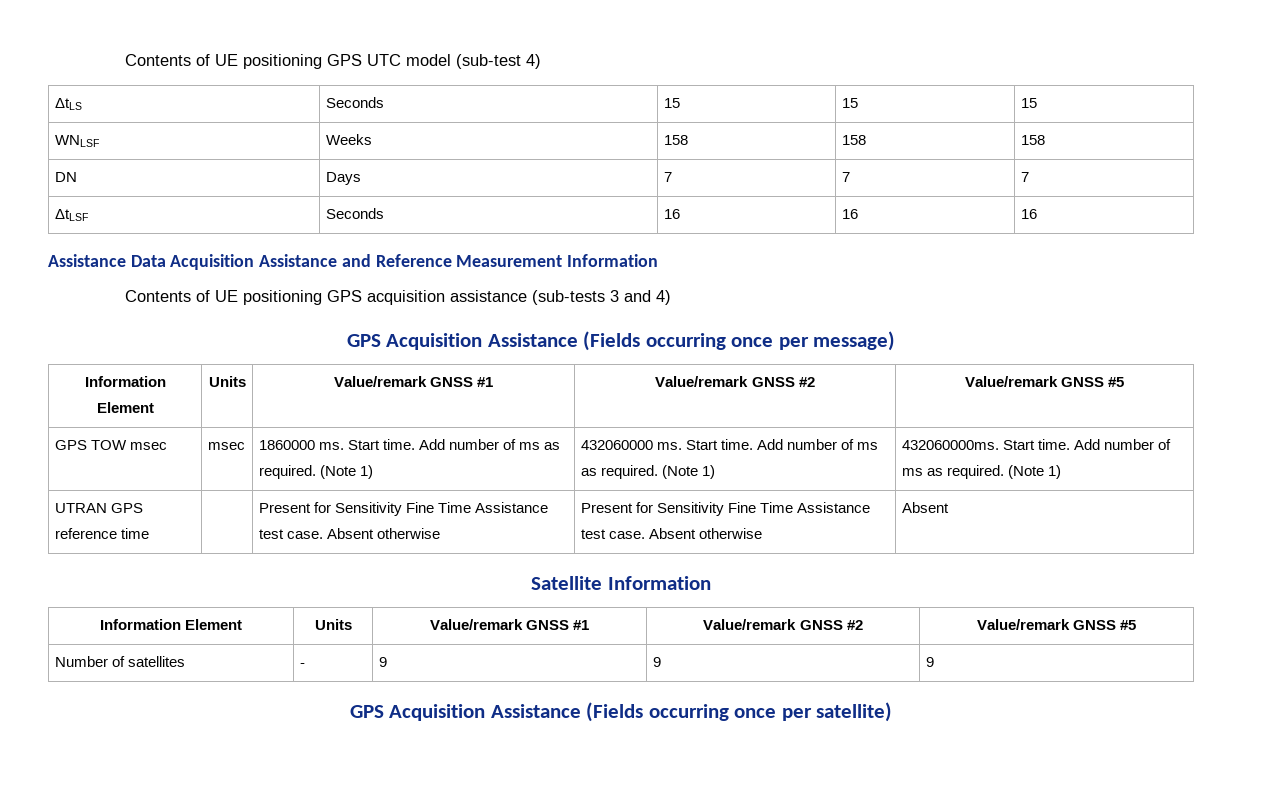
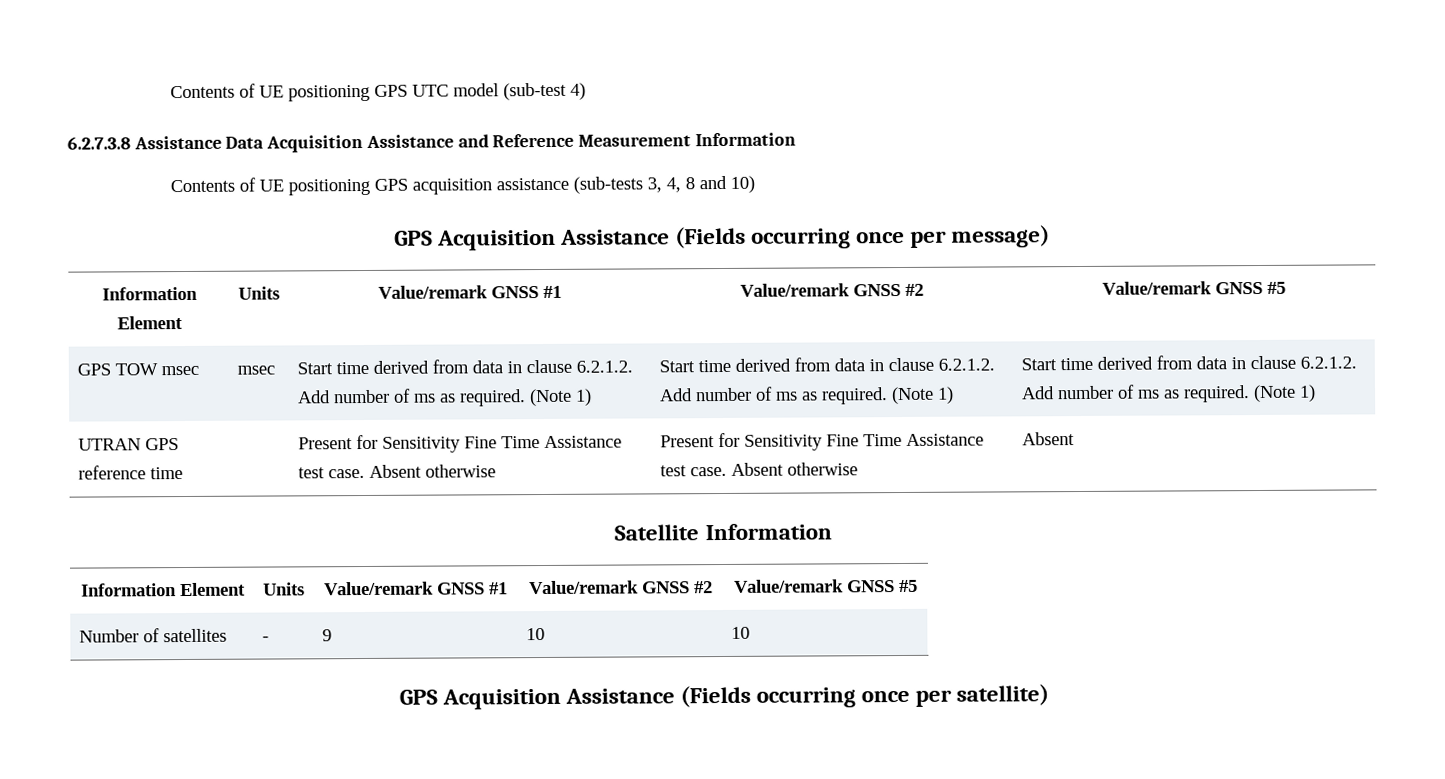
- ΔtLS | Seconds | 15 | 15 | 15
- WNLSF | Weeks | 158 | 158 | 158
- DN | Days | 7 | 7 | 7
- ΔtLSF | Seconds | 16 | 16 | 16
- Assistance Data Acquisition Assistance and Reference Measurement Information
+ 6.2.7.3.8 Assistance Data Acquisition Assistance and Reference Measurement Information
- Contents of UE positioning GPS acquisition assistance (sub-tests 3 and 4)
+ Contents of UE positioning GPS acquisition assistance (sub-tests 3, 4, 8 and 10)
- 1860000 ms. Start time. Add number of ms as required. (Note 1) | 432060000 ms. Start time. Add number of ms as required. (Note 1) | 432060000ms. Start time. Add number of ms as required.
+ Start time derived from data in clause 6.2.1.2. Add number of ms as required. (Note 1) | Start time derived from data in clause 6.2.1.2. Add number of ms as required. (Note 1) | Start time derived from data in clause 6.2.1.2. Add number of ms as required.
- Number of satellites | - | 9 | 9 | 9
+ Number of satellites | - | 9 | 10 | 10

